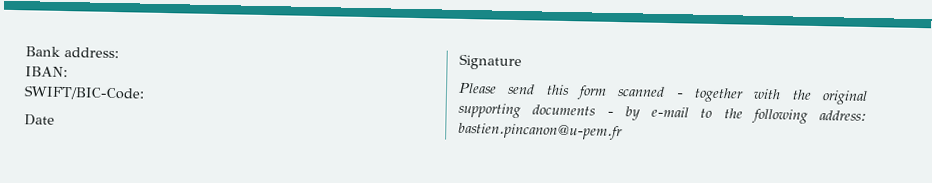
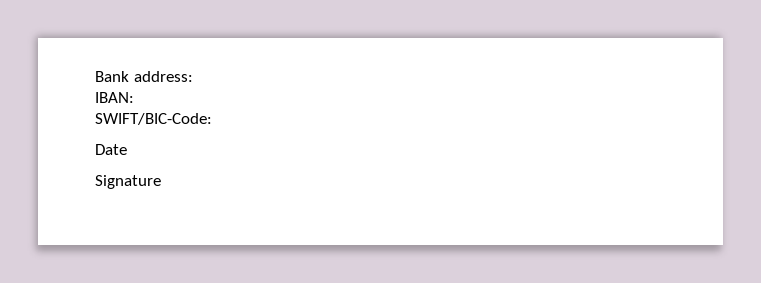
- Please send this form scanned - together with the original supporting documents - by e-mail to the following address: bastien.pincanon@u-pem.fr

